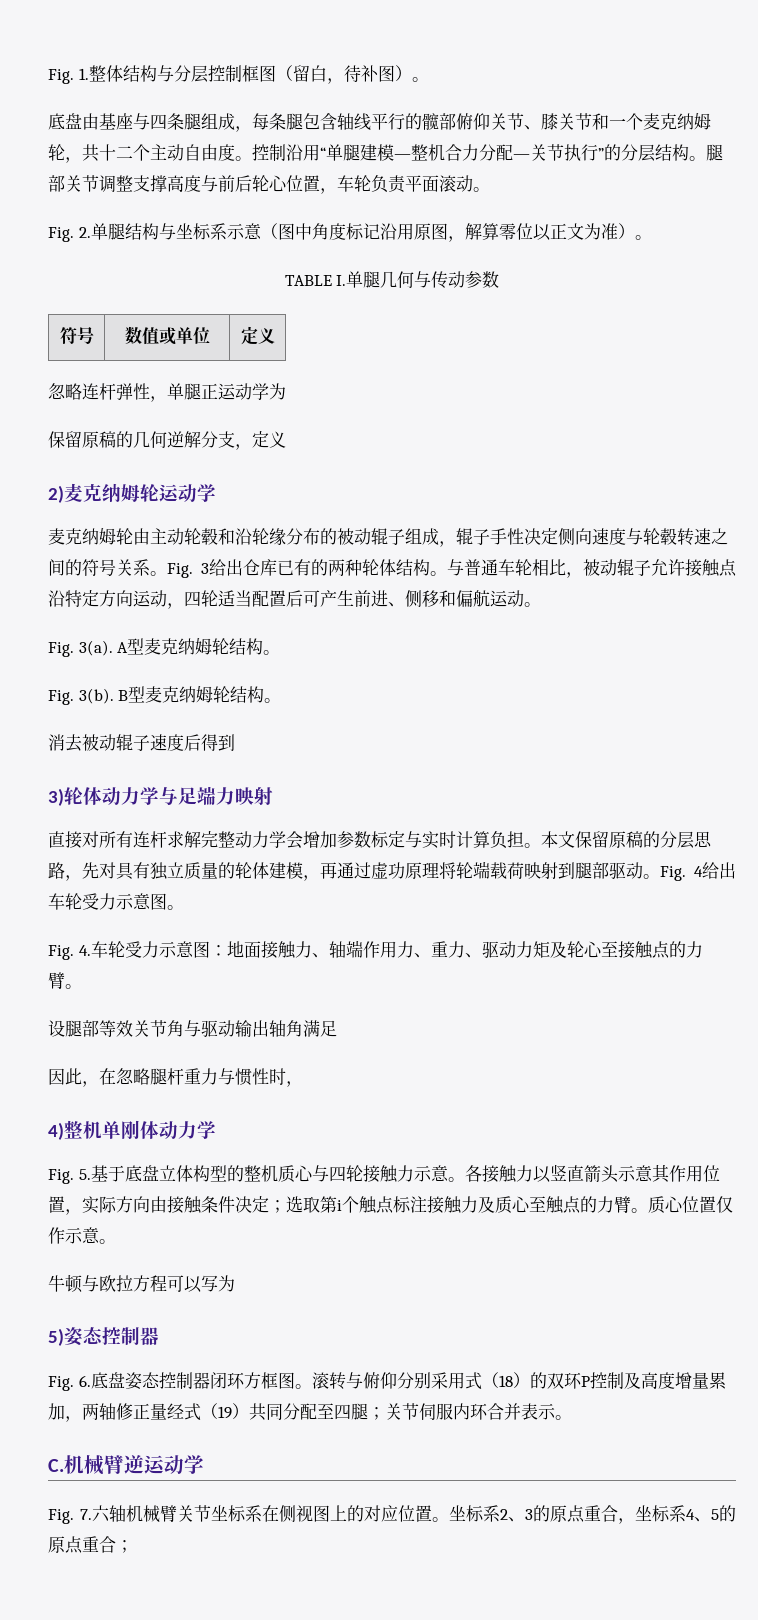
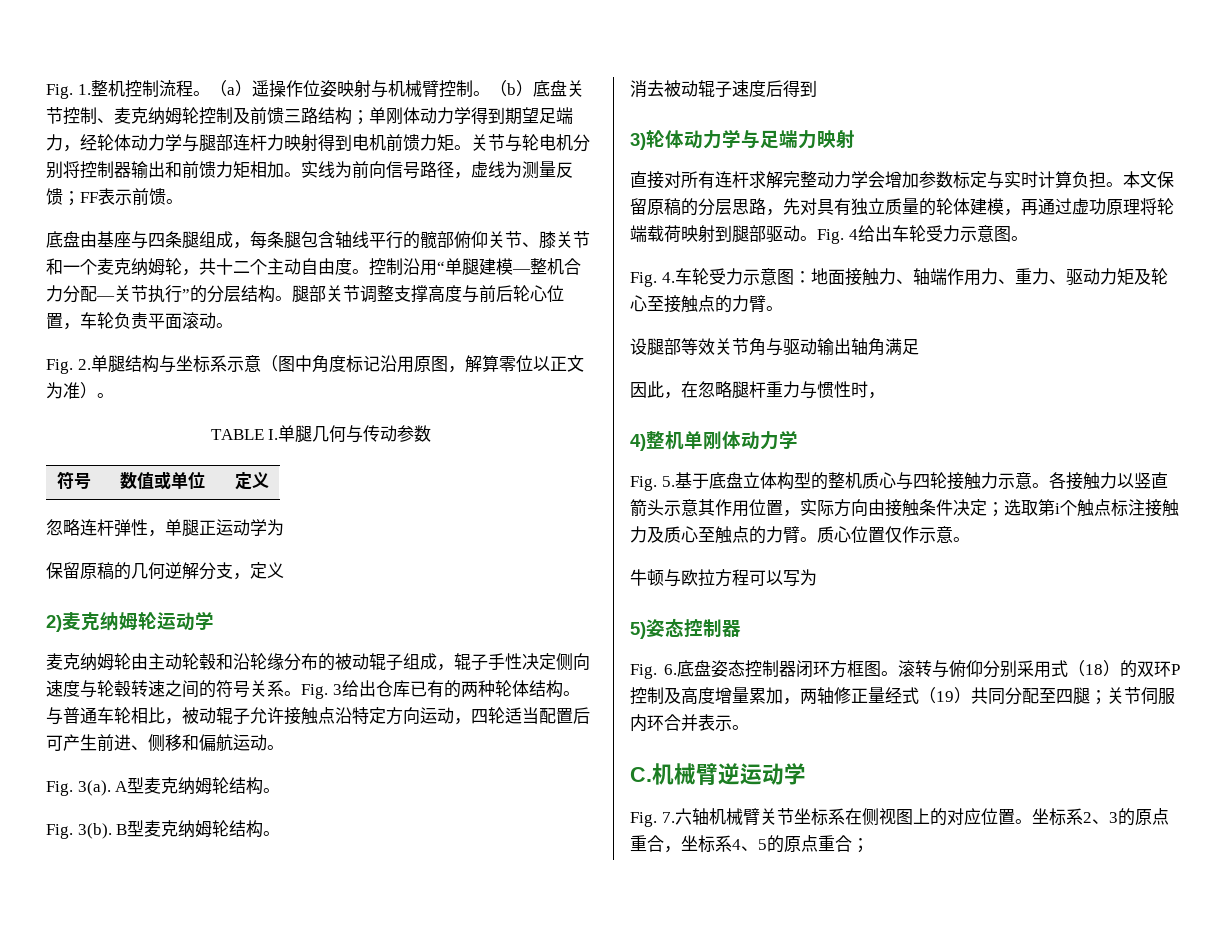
- Fig. 1.整体结构与分层控制框图（留白，待补图）。
+ Fig. 1.整机控制流程。（a）遥操作位姿映射与机械臂控制。（b）底盘关节控制、麦克纳姆轮控制及前馈三路结构；单刚体动力学得到期望足端力，经轮体动力学与腿部连杆力映射得到电机前馈力矩。关节与轮电机分别将控制器输出和前馈力矩相加。实线为前向信号路径，虚线为测量反馈；FF表示前馈。

